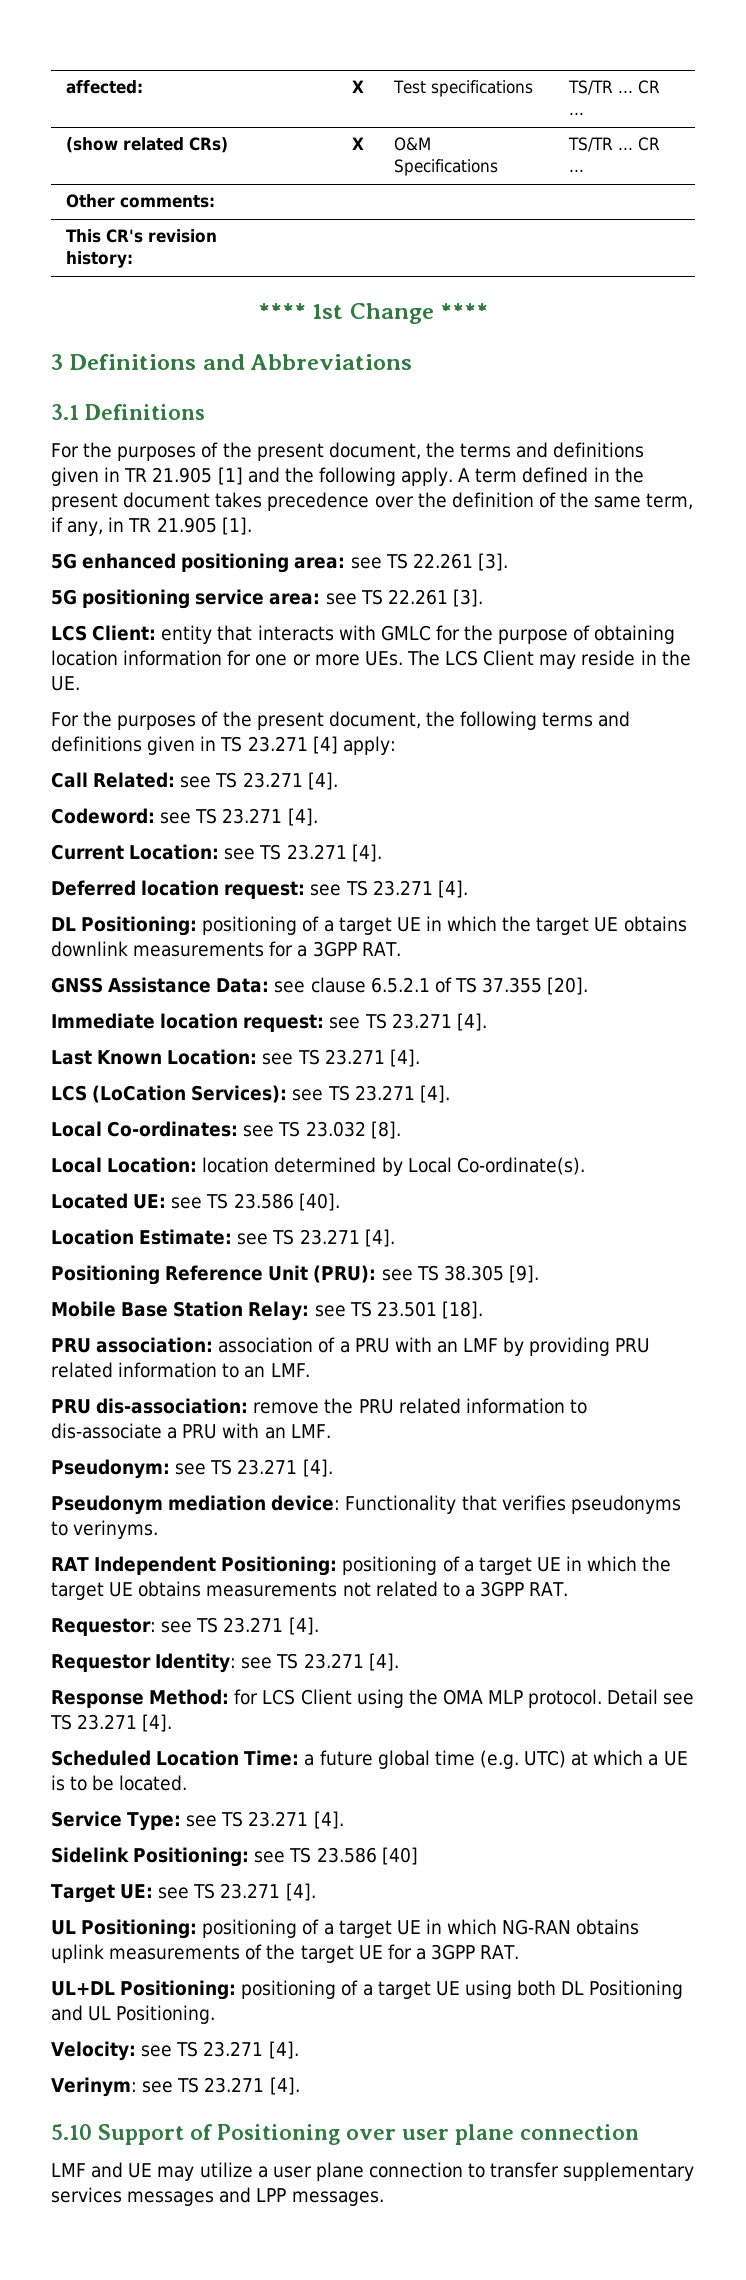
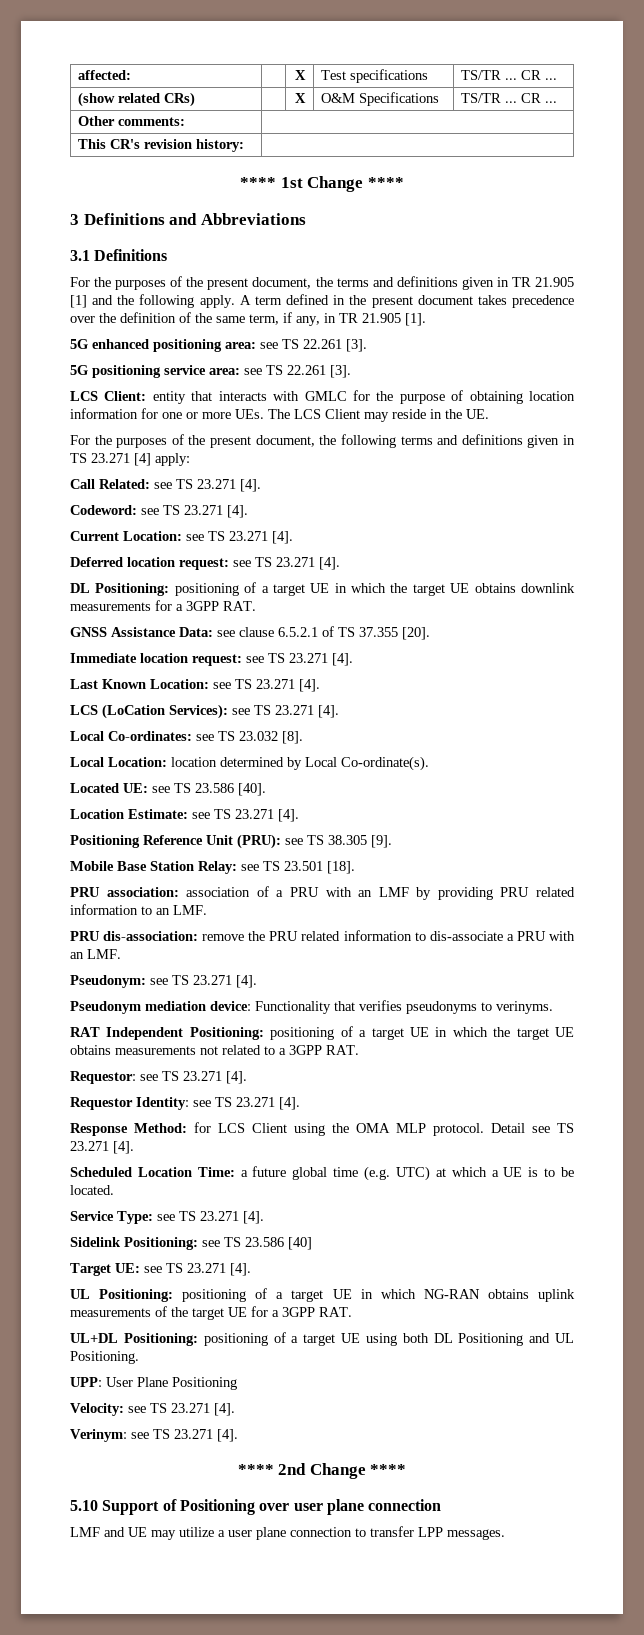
+ UPP: User Plane Positioning
+ **** 2nd Change ****
- LMF and UE may utilize a user plane connection to transfer supplementary services messages and LPP messages.
+ LMF and UE may utilize a user plane connection to transfer LPP messages.

